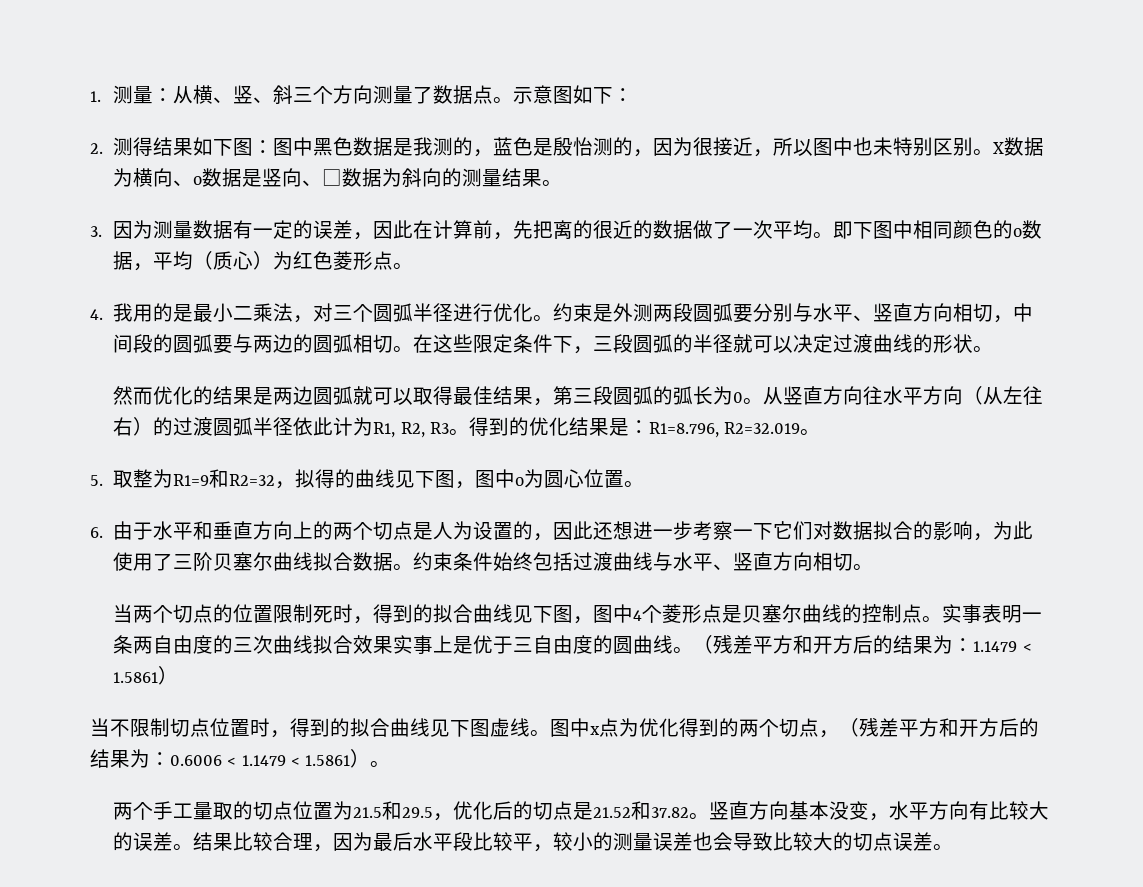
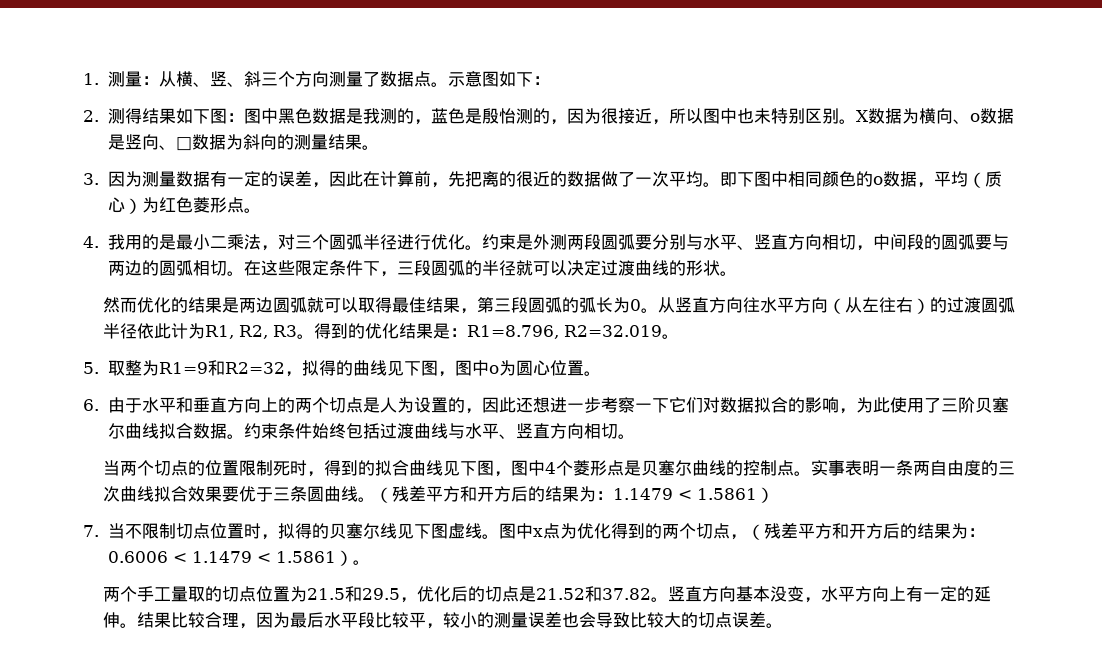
- 实事表明一条两自由度的三次曲线拟合效果实事上是优于三自由度的圆曲线。
+ 实事表明一条两自由度的三次曲线拟合效果要优于三条圆曲线。
- 当不限制切点位置时，得到的拟合曲线见下图虚线。
+ 7.当不限制切点位置时，拟得的贝塞尔线见下图虚线。
- 竖直方向基本没变，水平方向有比较大的误差。
+ 竖直方向基本没变，水平方向上有一定的延伸。

